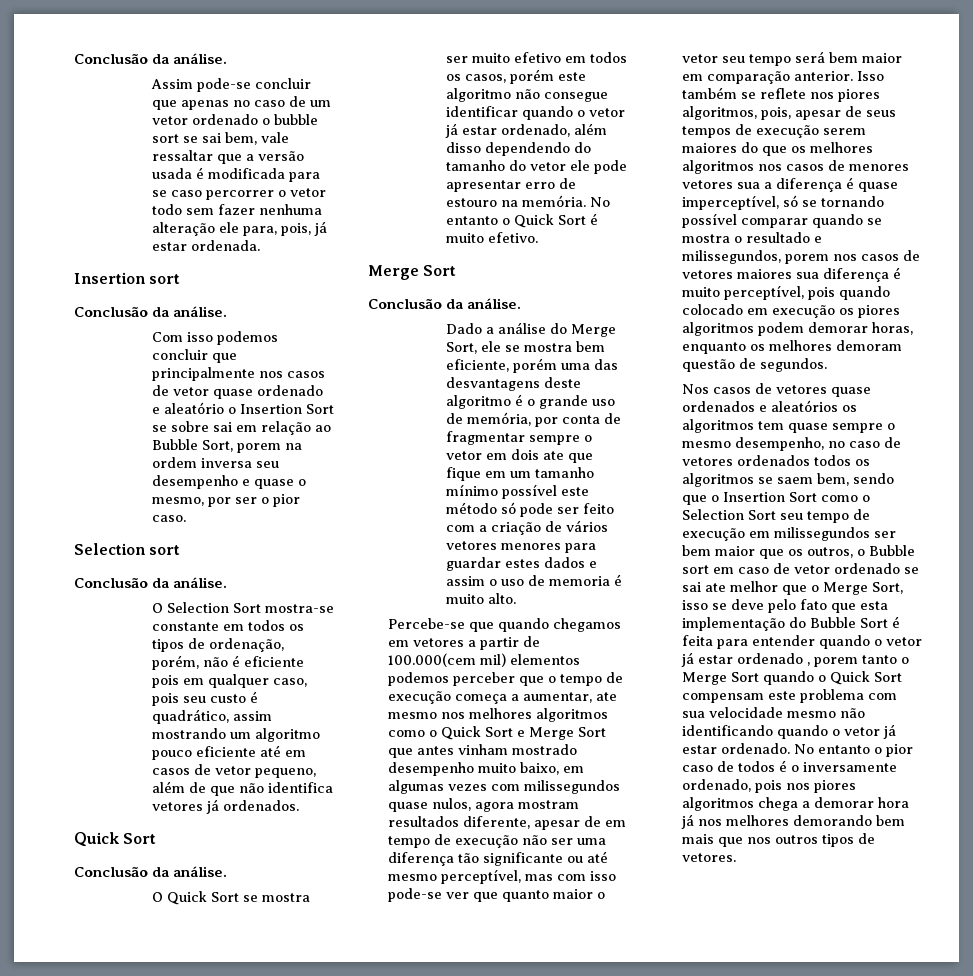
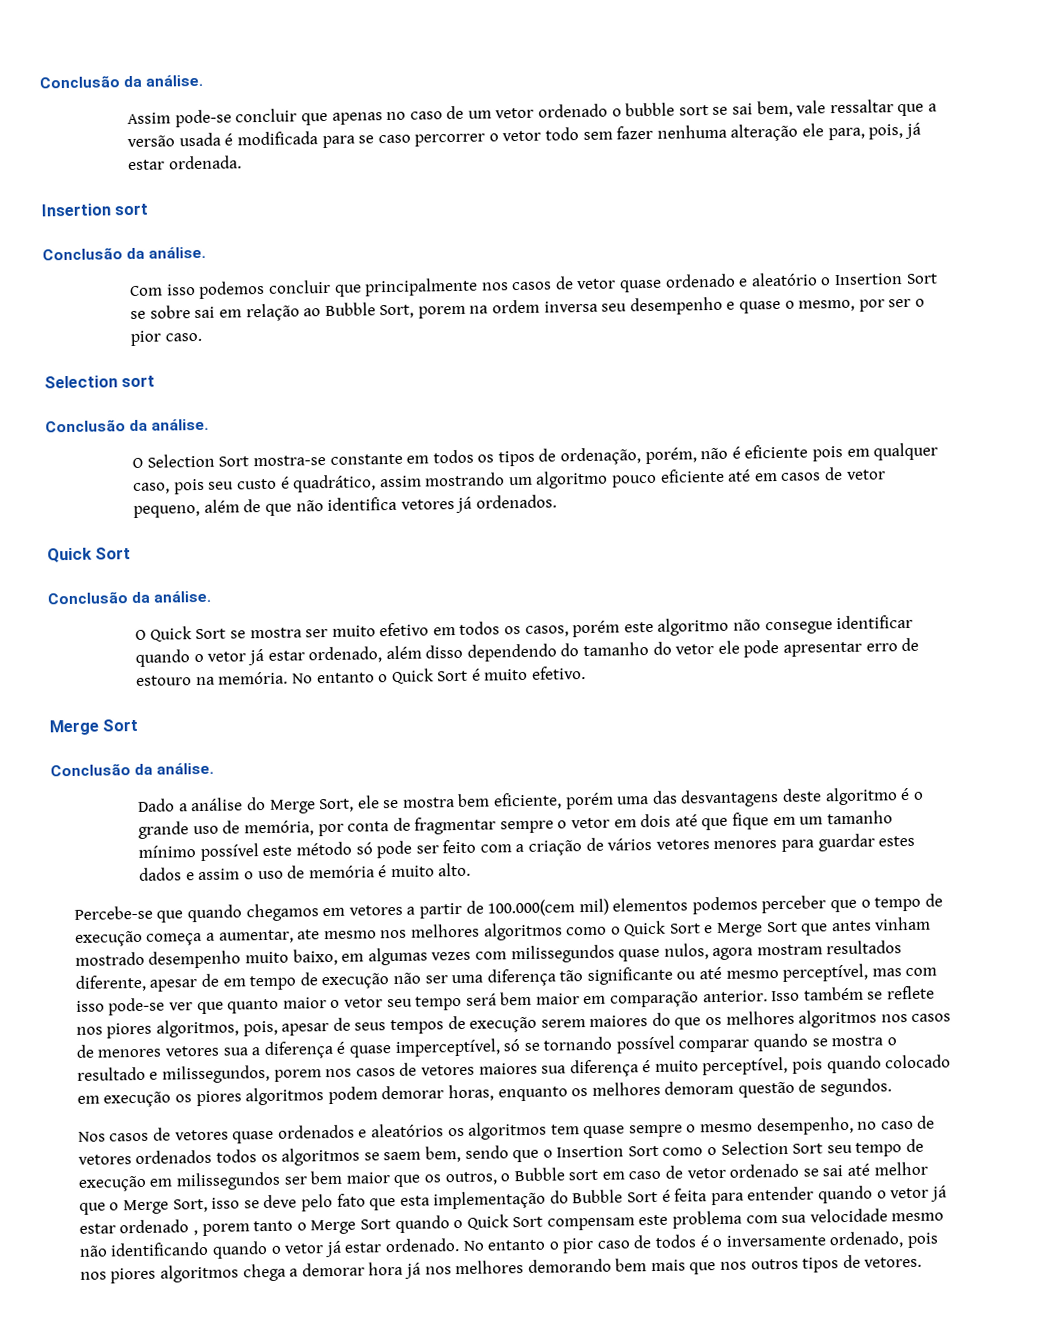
- Dado a análise do Merge Sort, ele se mostra bem eficiente, porém uma das desvantagens deste algoritmo é o grande uso de memória, por conta de fragmentar sempre o vetor em dois ate que fique em um tamanho mínimo possível este método só pode ser feito com a criação de vários vetores menores para guardar estes dados e assim o uso de memoria é muito alto.
+ Dado a análise do Merge Sort, ele se mostra bem eficiente, porém uma das desvantagens deste algoritmo é o grande uso de memória, por conta de fragmentar sempre o vetor em dois até que fique em um tamanho mínimo possível este método só pode ser feito com a criação de vários vetores menores para guardar estes dados e assim o uso de memória é muito alto.
- Nos casos de vetores quase ordenados e aleatórios os algoritmos tem quase sempre o mesmo desempenho, no caso de vetores ordenados todos os algoritmos se saem bem, sendo que o Insertion Sort como o Selection Sort seu tempo de execução em milissegundos ser bem maior que os outros, o Bubble sort em caso de vetor ordenado se sai ate melhor que o Merge Sort, isso se deve pelo fato que esta implementação do Bubble Sort é feita para entender quando o vetor já estar ordenado , porem tanto o Merge Sort quando o Quick Sort compensam este problema com sua velocidade mesmo não identificando quando o vetor já estar ordenado.
+ Nos casos de vetores quase ordenados e aleatórios os algoritmos tem quase sempre o mesmo desempenho, no caso de vetores ordenados todos os algoritmos se saem bem, sendo que o Insertion Sort como o Selection Sort seu tempo de execução em milissegundos ser bem maior que os outros, o Bubble sort em caso de vetor ordenado se sai até melhor que o Merge Sort, isso se deve pelo fato que esta implementação do Bubble Sort é feita para entender quando o vetor já estar ordenado , porem tanto o Merge Sort quando o Quick Sort compensam este problema com sua velocidade mesmo não identificando quando o vetor já estar ordenado.

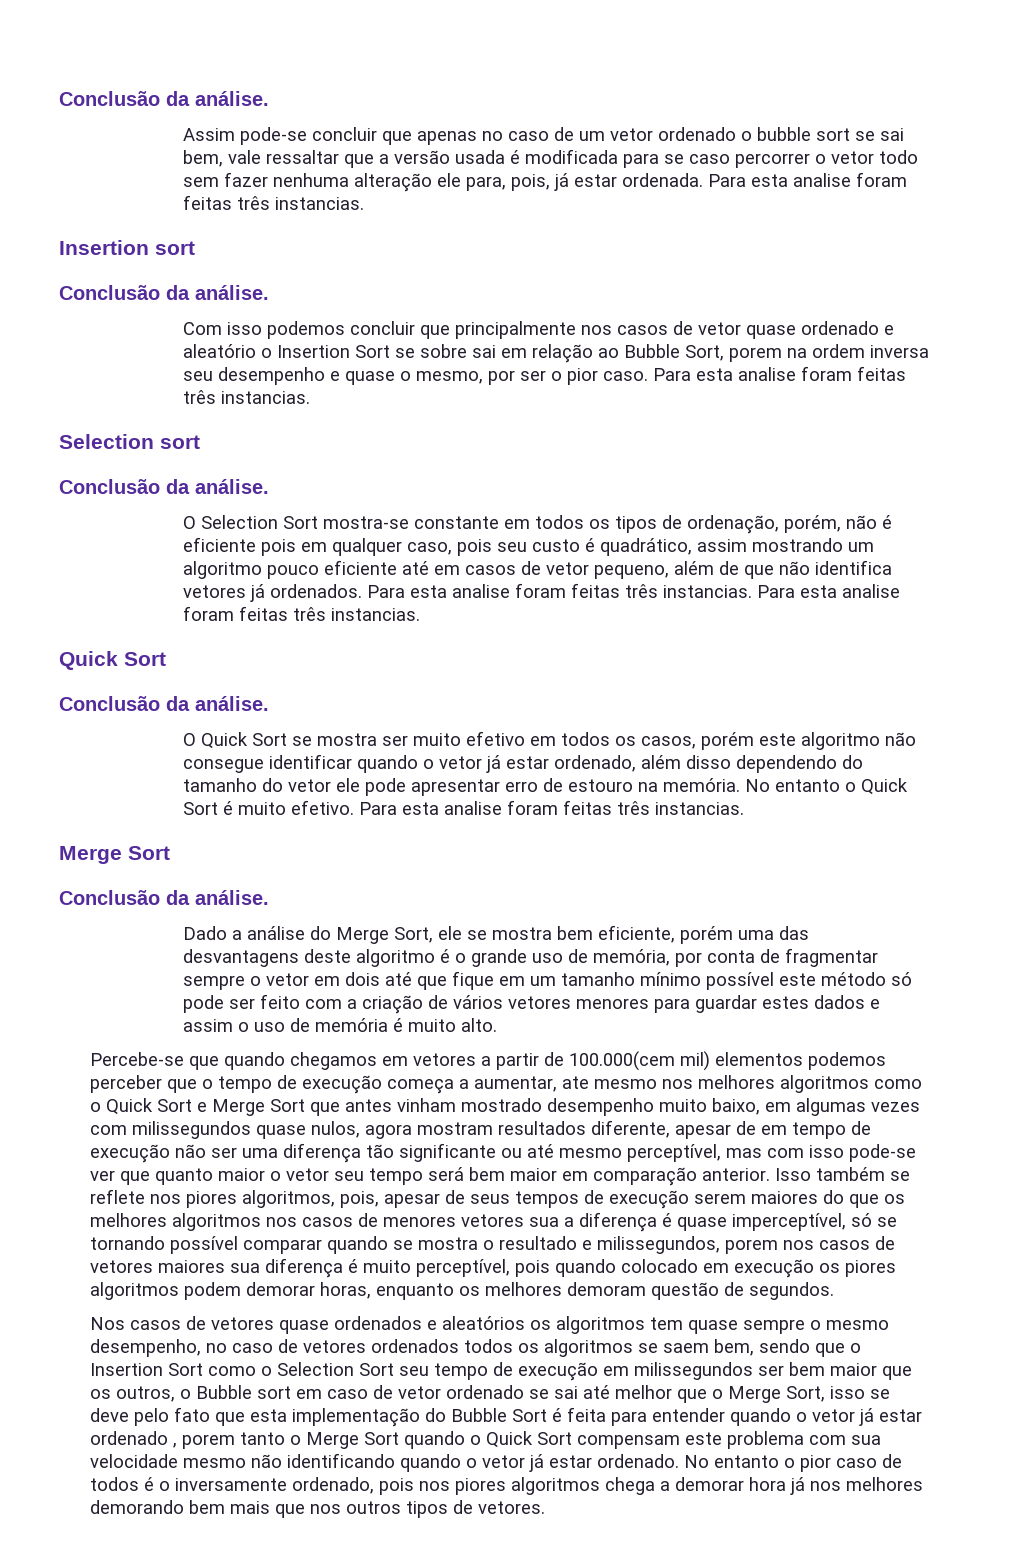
- Assim pode-se concluir que apenas no caso de um vetor ordenado o bubble sort se sai bem, vale ressaltar que a versão usada é modificada para se caso percorrer o vetor todo sem fazer nenhuma alteração ele para, pois, já estar ordenada.
+ Assim pode-se concluir que apenas no caso de um vetor ordenado o bubble sort se sai bem, vale ressaltar que a versão usada é modificada para se caso percorrer o vetor todo sem fazer nenhuma alteração ele para, pois, já estar ordenada. Para esta analise foram feitas três instancias.
- Com isso podemos concluir que principalmente nos casos de vetor quase ordenado e aleatório o Insertion Sort se sobre sai em relação ao Bubble Sort, porem na ordem inversa seu desempenho e quase o mesmo, por ser o pior caso.
+ Com isso podemos concluir que principalmente nos casos de vetor quase ordenado e aleatório o Insertion Sort se sobre sai em relação ao Bubble Sort, porem na ordem inversa seu desempenho e quase o mesmo, por ser o pior caso. Para esta analise foram feitas três instancias.
+ Para esta analise foram feitas três instancias. Para esta analise foram feitas três instancias.
- No entanto o Quick Sort é muito efetivo.
+ No entanto o Quick Sort é muito efetivo. Para esta analise foram feitas três instancias.

